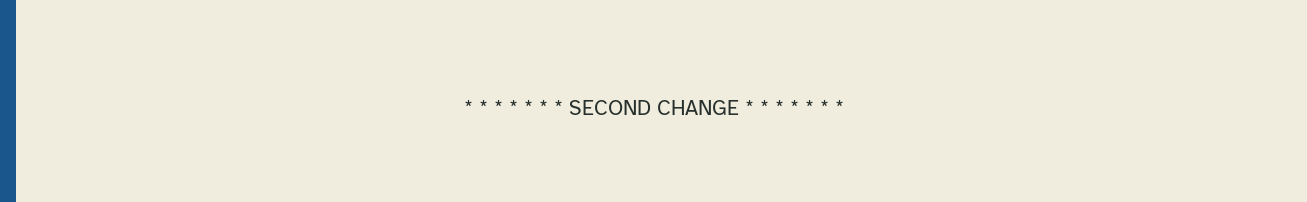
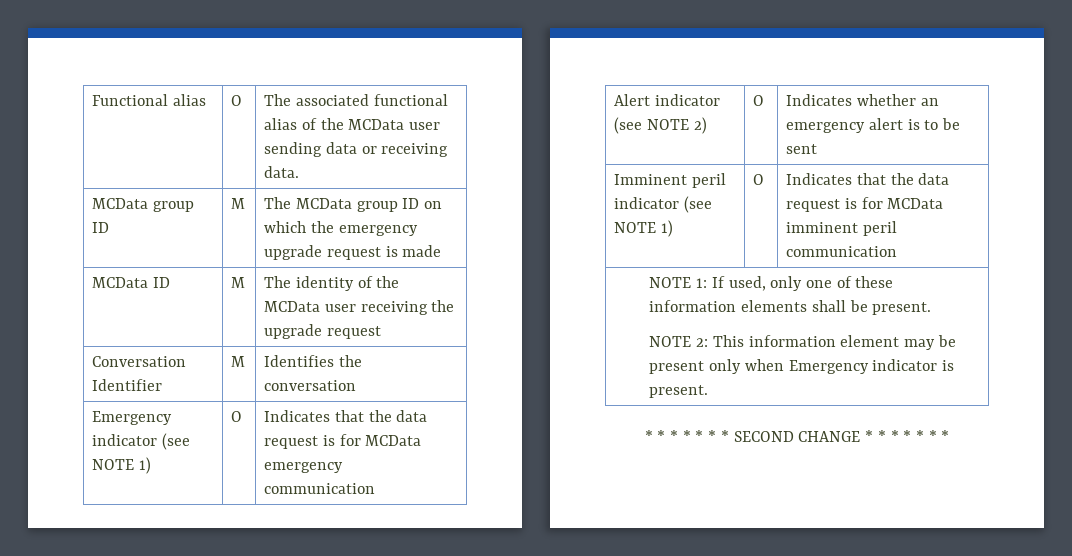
+ Functional alias | O | The associated functional alias of the MCData user sending data or receiving data.
+ MCData group ID | M | The MCData group ID on which the emergency upgrade request is made
+ MCData ID | M | The identity of the MCData user receiving the upgrade request
+ Conversation Identifier | M | Identifies the conversation
+ Emergency indicator (see NOTE 1) | O | Indicates that the data request is for MCData emergency communication
+ Alert indicator (see NOTE 2) | O | Indicates whether an emergency alert is to be sent
+ Imminent peril indicator (see NOTE 1) | O | Indicates that the data request is for MCData imminent peril communication
+ NOTE 1: If used, only one of these information elements shall be present.
+ NOTE 2: This information element may be present only when Emergency indicator is present.

